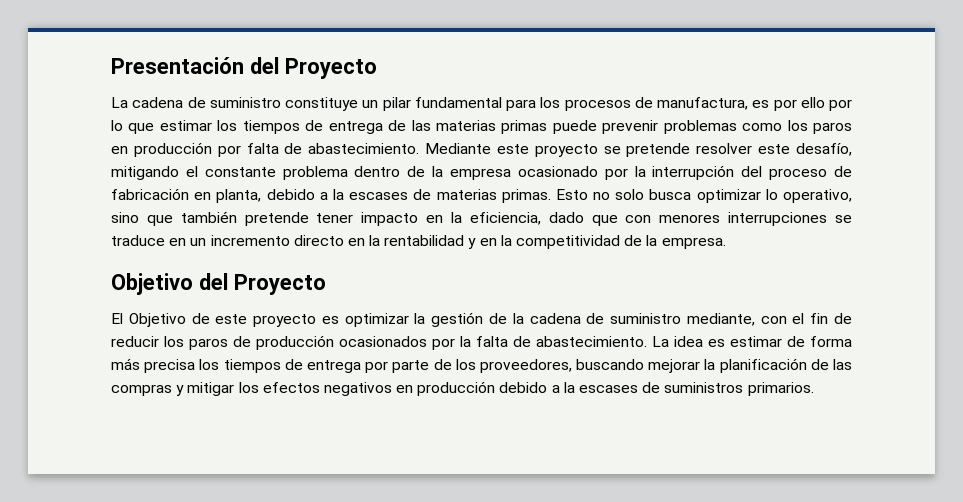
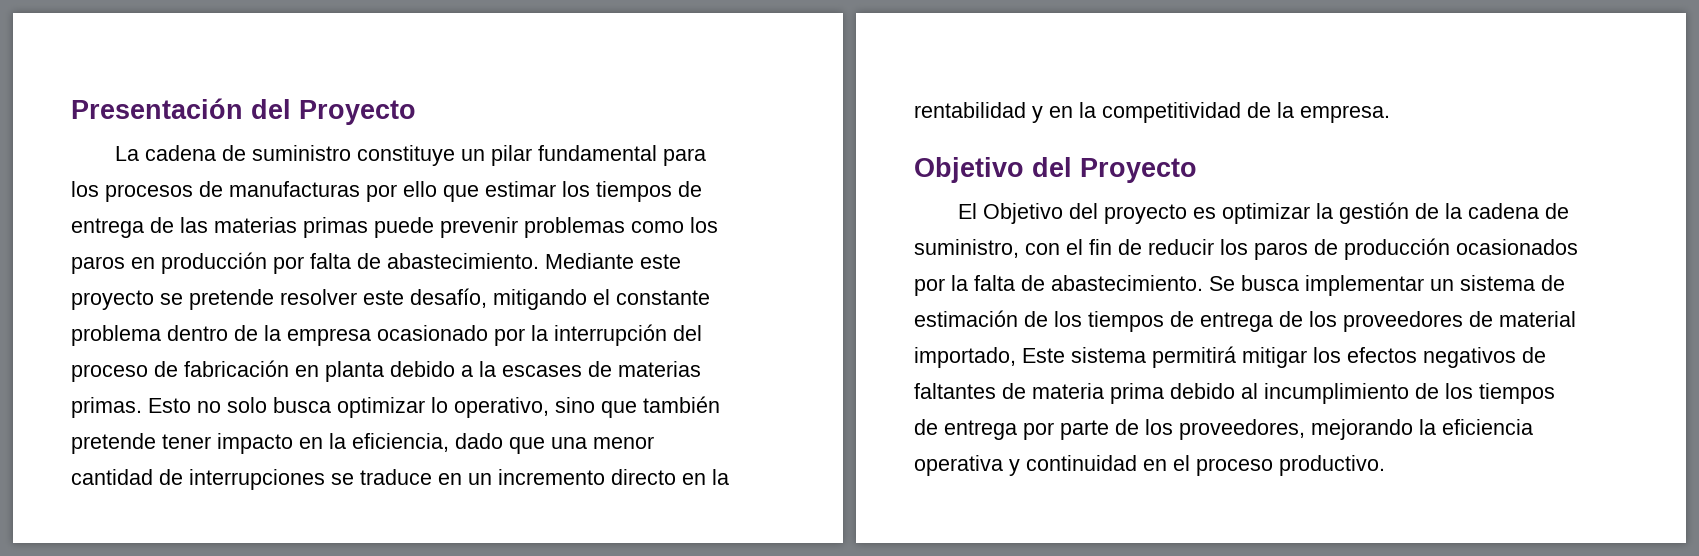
- La cadena de suministro constituye un pilar fundamental para los procesos de manufactura, es por ello por lo que estimar los tiempos de entrega de las materias primas puede prevenir problemas como los paros en producción por falta de abastecimiento.
+ La cadena de suministro constituye un pilar fundamental para los procesos de manufacturas por ello que estimar los tiempos de entrega de las materias primas puede prevenir problemas como los paros en producción por falta de abastecimiento.
- Mediante este proyecto se pretende resolver este desafío, mitigando el constante problema dentro de la empresa ocasionado por la interrupción del proceso de fabricación en planta, debido a la escases de materias primas.
+ Mediante este proyecto se pretende resolver este desafío, mitigando el constante problema dentro de la empresa ocasionado por la interrupción del proceso de fabricación en planta debido a la escases de materias primas.
- Esto no solo busca optimizar lo operativo, sino que también pretende tener impacto en la eficiencia, dado que con menores interrupciones se traduce en un incremento directo en la rentabilidad y en la competitividad de la empresa.
+ Esto no solo busca optimizar lo operativo, sino que también pretende tener impacto en la eficiencia, dado que una menor cantidad de interrupciones se traduce en un incremento directo en la rentabilidad y en la competitividad de la empresa.
- El Objetivo de este proyecto es optimizar la gestión de la cadena de suministro mediante, con el fin de reducir los paros de producción ocasionados por la falta de abastecimiento.
+ El Objetivo del proyecto es optimizar la gestión de la cadena de suministro, con el fin de reducir los paros de producción ocasionados por la falta de abastecimiento.
- La idea es estimar de forma más precisa los tiempos de entrega por parte de los proveedores, buscando mejorar la planificación de las compras y mitigar los efectos negativos en producción debido a la escases de suministros primarios.
+ Se busca implementar un sistema de estimación de los tiempos de entrega de los proveedores de material importado, Este sistema permitirá mitigar los efectos negativos de faltantes de materia prima debido al incumplimiento de los tiempos de entrega por parte de los proveedores, mejorando la eficiencia operativa y continuidad en el proceso productivo.

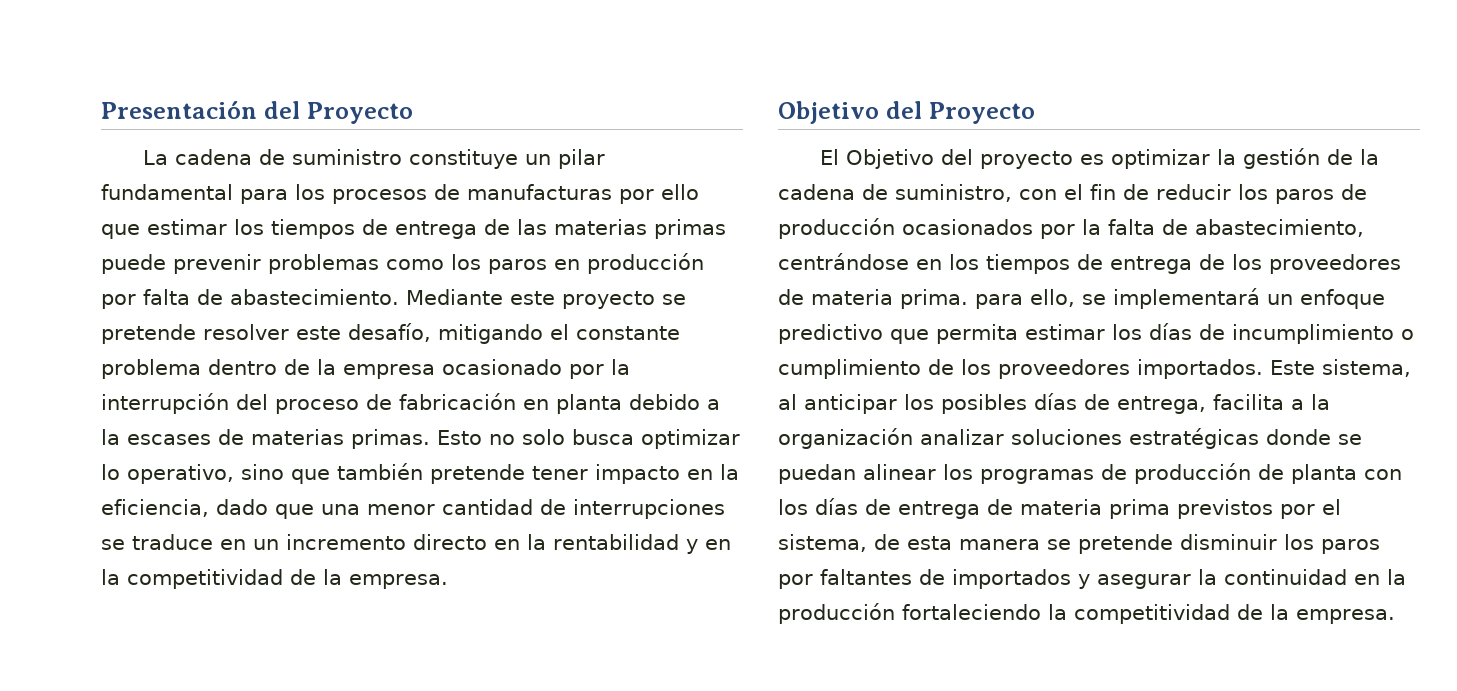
- El Objetivo del proyecto es optimizar la gestión de la cadena de suministro, con el fin de reducir los paros de producción ocasionados por la falta de abastecimiento. Se busca implementar un sistema de estimación de los tiempos de entrega de los proveedores de material importado, Este sistema permitirá mitigar los efectos negativos de faltantes de materia prima debido al incumplimiento de los tiempos de entrega por parte de los proveedores, mejorando la eficiencia operativa y continuidad en el proceso productivo.
+ El Objetivo del proyecto es optimizar la gestión de la cadena de suministro, con el fin de reducir los paros de producción ocasionados por la falta de abastecimiento, centrándose en los tiempos de entrega de los proveedores de materia prima. para ello, se implementará un enfoque predictivo que permita estimar los días de incumplimiento o cumplimiento de los proveedores importados. Este sistema, al anticipar los posibles días de entrega, facilita a la organización analizar soluciones estratégicas donde se puedan alinear los programas de producción de planta con los días de entrega de materia prima previstos por el sistema, de esta manera se pretende disminuir los paros por faltantes de importados y asegurar la continuidad en la producción fortaleciendo la competitividad de la empresa.

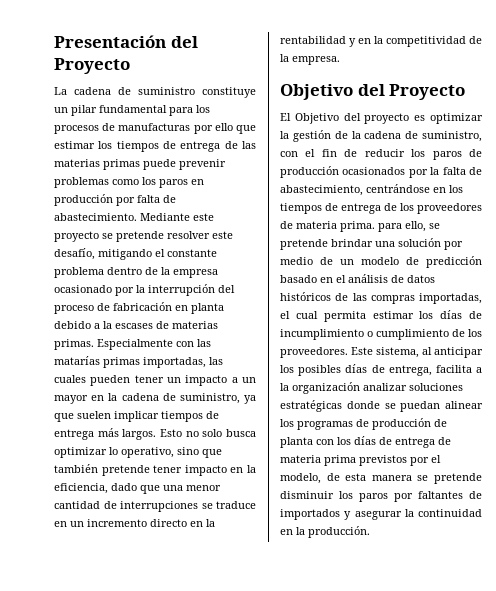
+ Especialmente con las matarías primas importadas, las cuales pueden tener un impacto a un mayor en la cadena de suministro, ya que suelen implicar tiempos de entrega más largos.
- El Objetivo del proyecto es optimizar la gestión de la cadena de suministro, con el fin de reducir los paros de producción ocasionados por la falta de abastecimiento, centrándose en los tiempos de entrega de los proveedores de materia prima. para ello, se implementará un enfoque predictivo que permita estimar los días de incumplimiento o cumplimiento de los proveedores importados.
+ El Objetivo del proyecto es optimizar la gestión de la cadena de suministro, con el fin de reducir los paros de producción ocasionados por la falta de abastecimiento, centrándose en los tiempos de entrega de los proveedores de materia prima. para ello, se pretende brindar una solución por medio de un modelo de predicción basado en el análisis de datos históricos de las compras importadas, el cual permita estimar los días de incumplimiento o cumplimiento de los proveedores.
- Este sistema, al anticipar los posibles días de entrega, facilita a la organización analizar soluciones estratégicas donde se puedan alinear los programas de producción de planta con los días de entrega de materia prima previstos por el sistema, de esta manera se pretende disminuir los paros por faltantes de importados y asegurar la continuidad en la producción fortaleciendo la competitividad de la empresa.
+ Este sistema, al anticipar los posibles días de entrega, facilita a la organización analizar soluciones estratégicas donde se puedan alinear los programas de producción de planta con los días de entrega de materia prima previstos por el modelo, de esta manera se pretende disminuir los paros por faltantes de importados y asegurar la continuidad en la producción.

